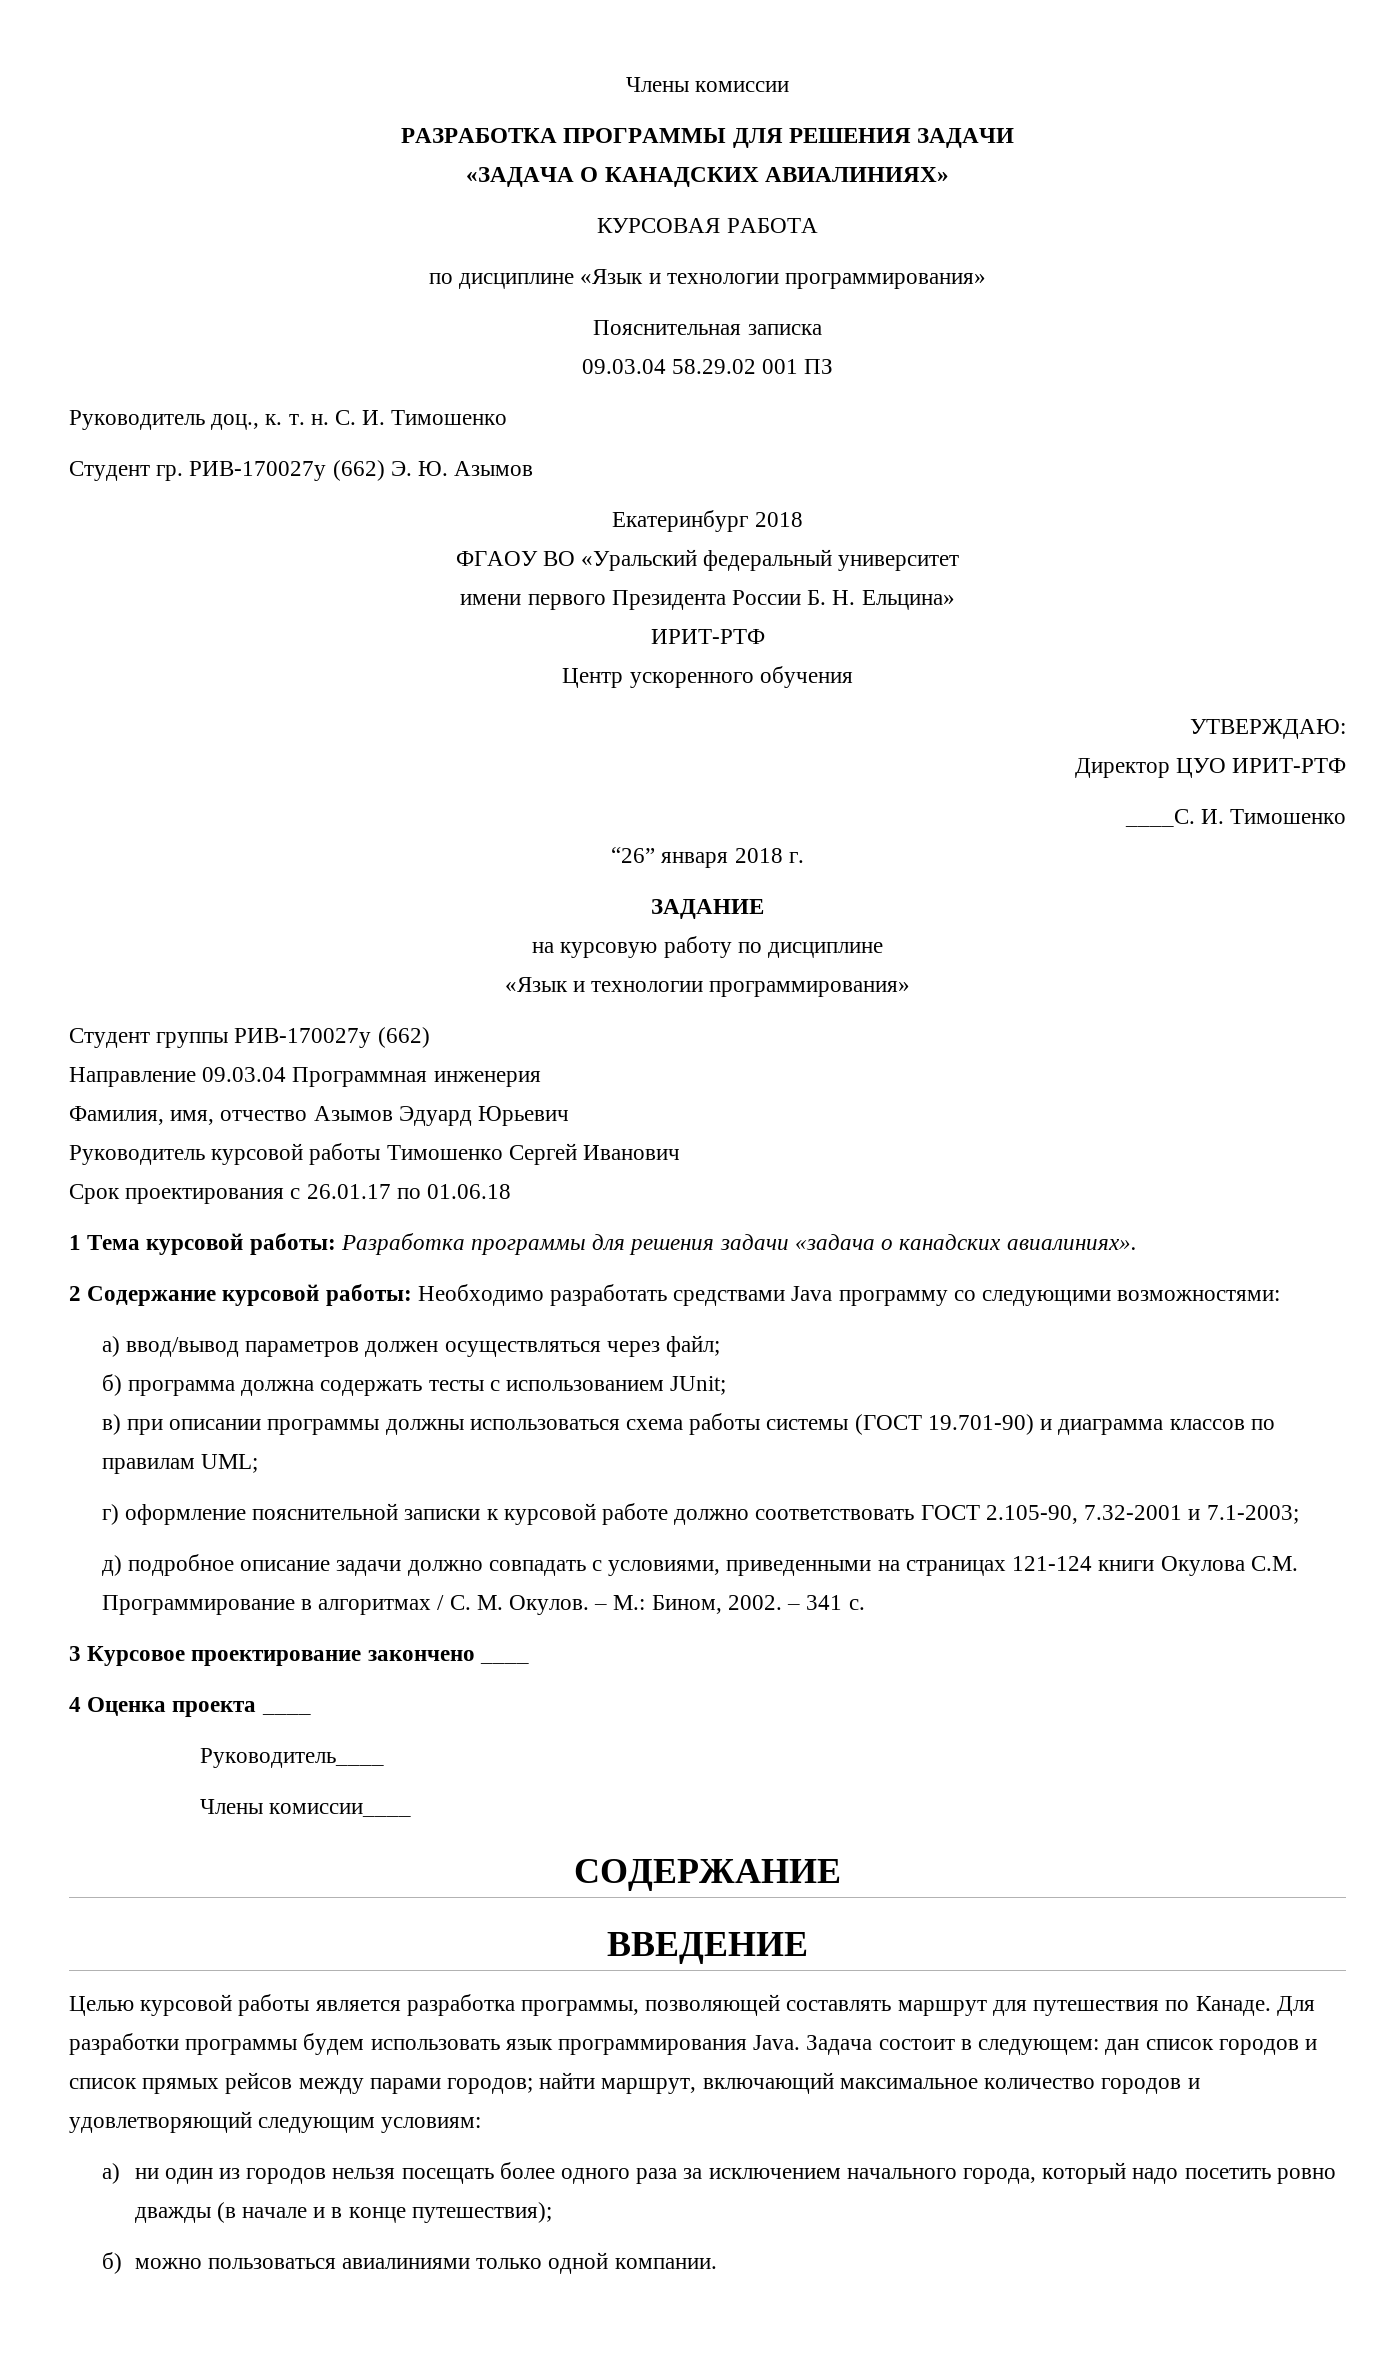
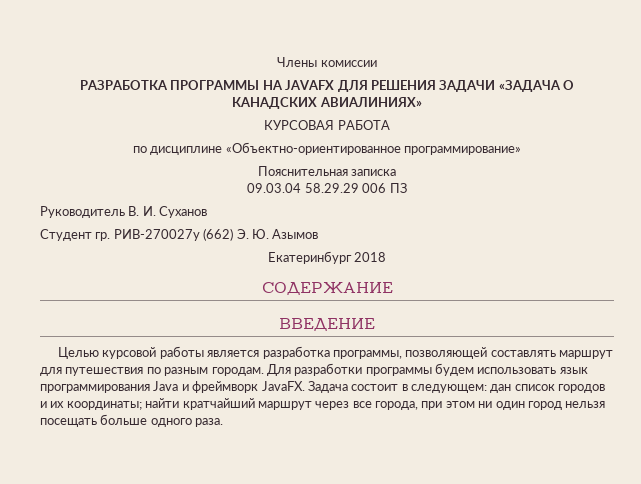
- РАЗРАБОТКА ПРОГРАММЫ ДЛЯ РЕШЕНИЯ ЗАДАЧИ
- «ЗАДАЧА О КАНАДСКИХ АВИАЛИНИЯХ»
+ РАЗРАБОТКА ПРОГРАММЫ НА JAVAFX ДЛЯ РЕШЕНИЯ ЗАДАЧИ «ЗАДАЧА О КАНАДСКИХ АВИАЛИНИЯХ»
- по дисциплине «Язык и технологии программирования»
+ по дисциплине «Объектно-ориентированное программирование»
- 09.03.04 58.29.02 001 ПЗ
+ 09.03.04 58.29.29 006 ПЗ
- Руководитель доц., к. т. н. С. И. Тимошенко
+ Руководитель В. И. Суханов
- РИВ-170027у (662) Э. Ю. Азымов
+ РИВ-270027у (662) Э. Ю. Азымов
- ФГАОУ ВО «Уральский федеральный университет
- имени первого Президента России Б. Н. Ельцина»
- ИРИТ-РТФ
- Центр ускоренного обучения
- УТВЕРЖДАЮ:
- Директор ЦУО ИРИТ-РТФ
- ____С. И. Тимошенко
- “26” января 2018 г.
- ЗАДАНИЕ
- на курсовую работу по дисциплине
- «Язык и технологии программирования»
- Студент группы РИВ-170027у (662)
- Направление 09.03.04 Программная инженерия
- Фамилия, имя, отчество Азымов Эдуард Юрьевич
- Руководитель курсовой работы Тимошенко Сергей Иванович
- Срок проектирования с 26.01.17 по 01.06.18
- 1 Тема курсовой работы: Разработка программы для решения задачи «задача о канадских авиалиниях».
- 2 Содержание курсовой работы: Необходимо разработать средствами Java программу со следующими возможностями:
- а) ввод/вывод параметров должен осуществляться через файл;
- б) программа должна содержать тесты с использованием JUnit;
- в) при описании программы должны использоваться схема работы системы (ГОСТ 19.701-90) и диаграмма классов по правилам UML;
- г) оформление пояснительной записки к курсовой работе должно соответствовать ГОСТ 2.105-90, 7.32-2001 и 7.1-2003;
- д) подробное описание задачи должно совпадать с условиями, приведенными на страницах 121-124 книги Окулова С.М. Программирование в алгоритмах / С. М. Окулов. – М.: Бином, 2002. – 341 с.
- 3 Курсовое проектирование закончено ____
- 4 Оценка проекта ____
- Руководитель____
- Члены комиссии____
- Целью курсовой работы является разработка программы, позволяющей составлять маршрут для путешествия по Канаде.
+ Целью курсовой работы является разработка программы, позволяющей составлять маршрут для путешествия по разным городам.
- Для разработки программы будем использовать язык программирования Java.
+ Для разработки программы будем использовать язык программирования Java и фреймворк JavaFX.
- Задача состоит в следующем: дан список городов и список прямых рейсов между парами городов; найти маршрут, включающий максимальное количество городов и удовлетворяющий следующим условиям:
- а) ни один из городов нельзя посещать более одного раза за исключением начального города, который надо посетить ровно дважды (в начале и в конце путешествия);
- б) можно пользоваться авиалиниями только одной компании.
+ Задача состоит в следующем: дан список городов и их координаты; найти кратчайший маршрут через все города, при этом ни один город нельзя посещать больше одного раза.

